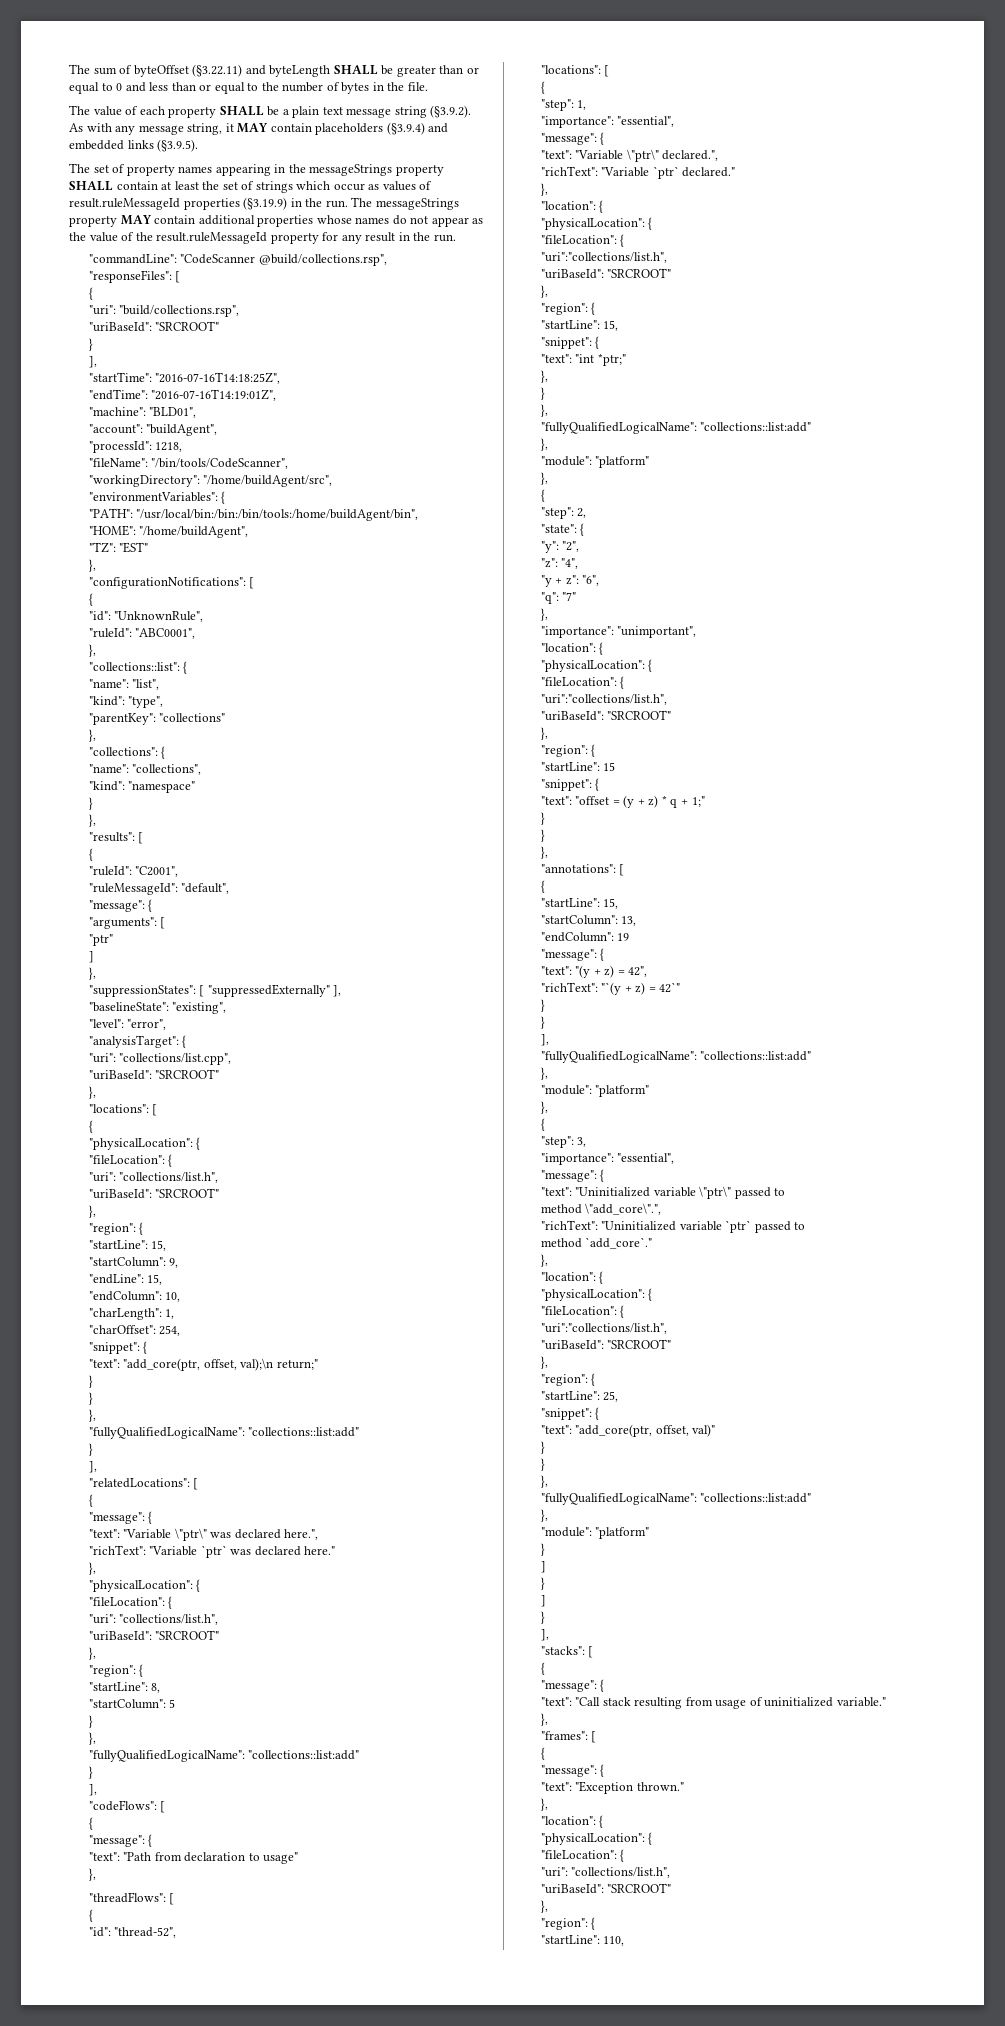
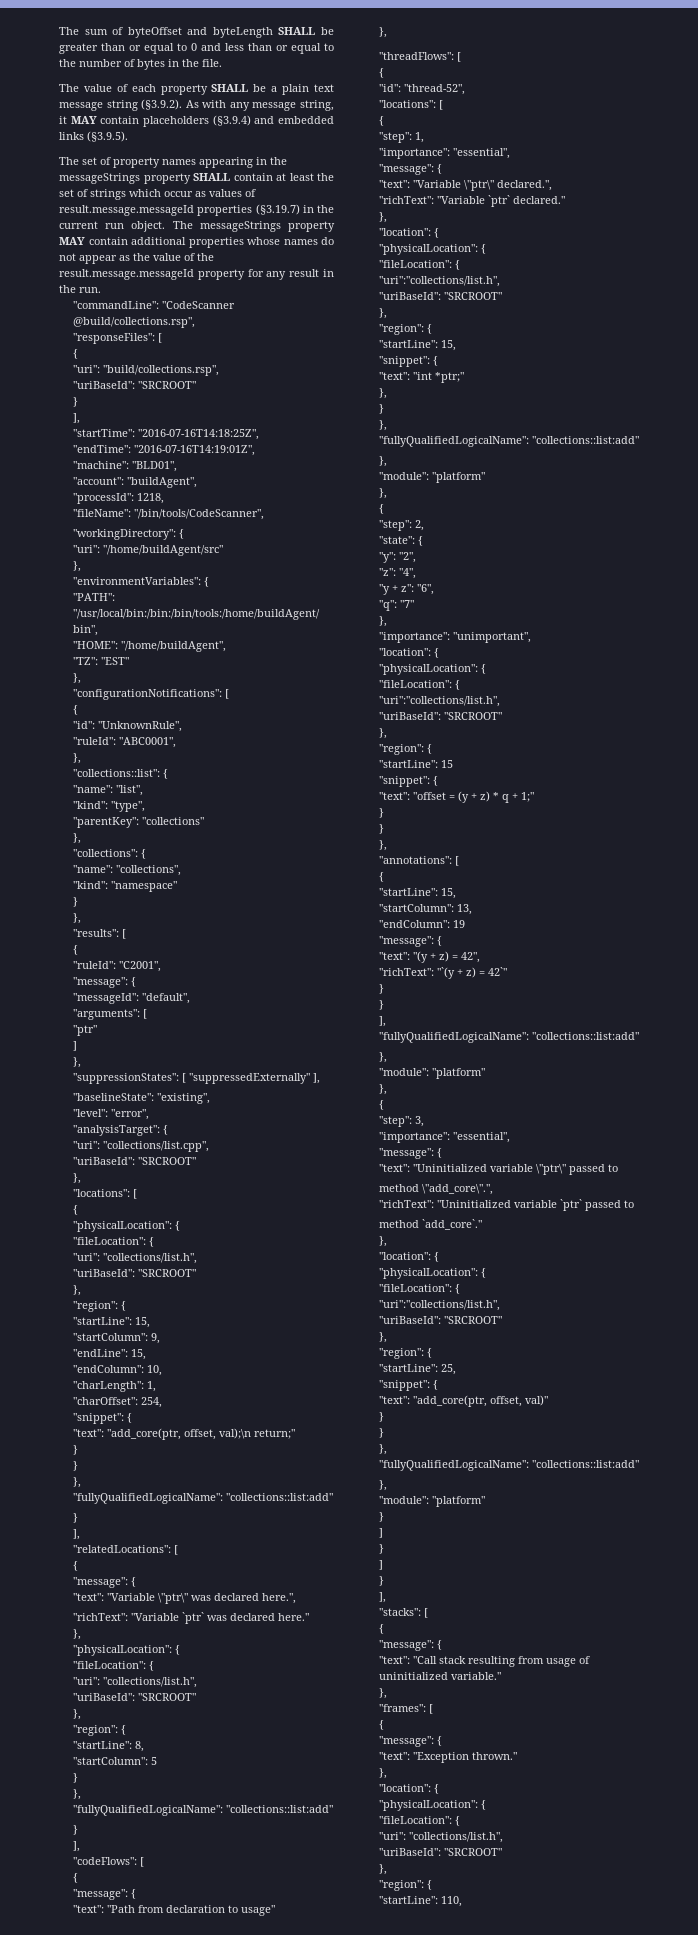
- The sum of byteOffset (§3.22.11) and byteLength SHALL be greater than or equal to 0 and less than or equal to the number of bytes in the file.
+ The sum of byteOffset and byteLength SHALL be greater than or equal to 0 and less than or equal to the number of bytes in the file.
- The set of property names appearing in the messageStrings property SHALL contain at least the set of strings which occur as values of result.ruleMessageId properties (§3.19.9) in the run.
+ The set of property names appearing in the messageStrings property SHALL contain at least the set of strings which occur as values of result.message.messageId properties (§3.19.7) in the current run object.
- The messageStrings property MAY contain additional properties whose names do not appear as the value of the result.ruleMessageId property for any result in the run.
+ The messageStrings property MAY contain additional properties whose names do not appear as the value of the result.message.messageId property for any result in the run.
- "workingDirectory": "/home/buildAgent/src",
+ "workingDirectory": {
+ "uri": "/home/buildAgent/src"
+ },
  "ruleId": "C2001",
- "ruleMessageId": "default",
  "message": {
+ "messageId": "default",

